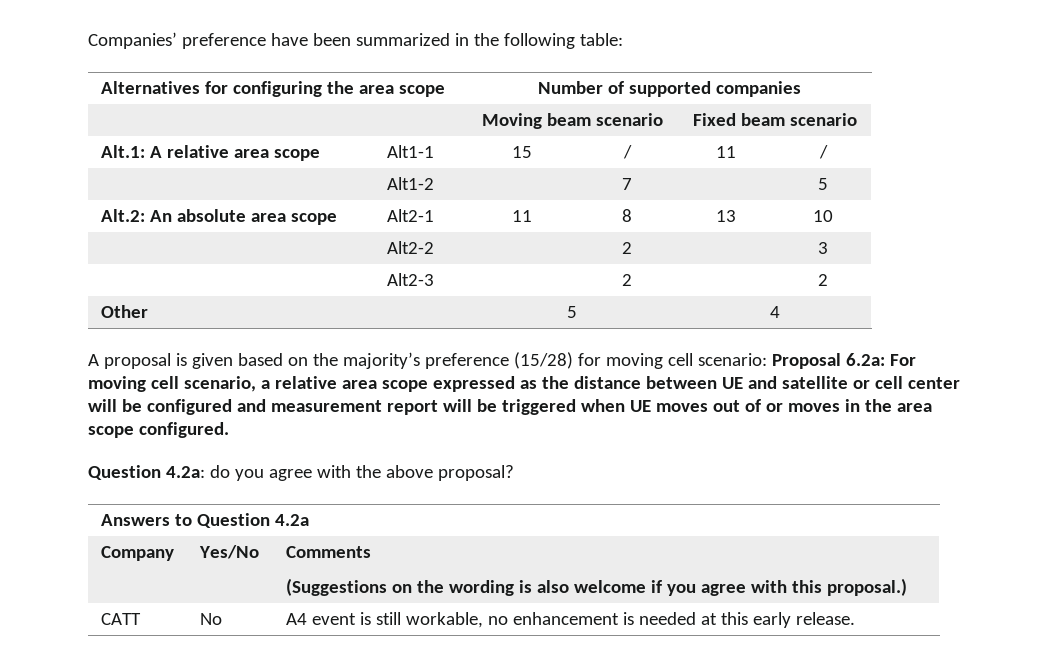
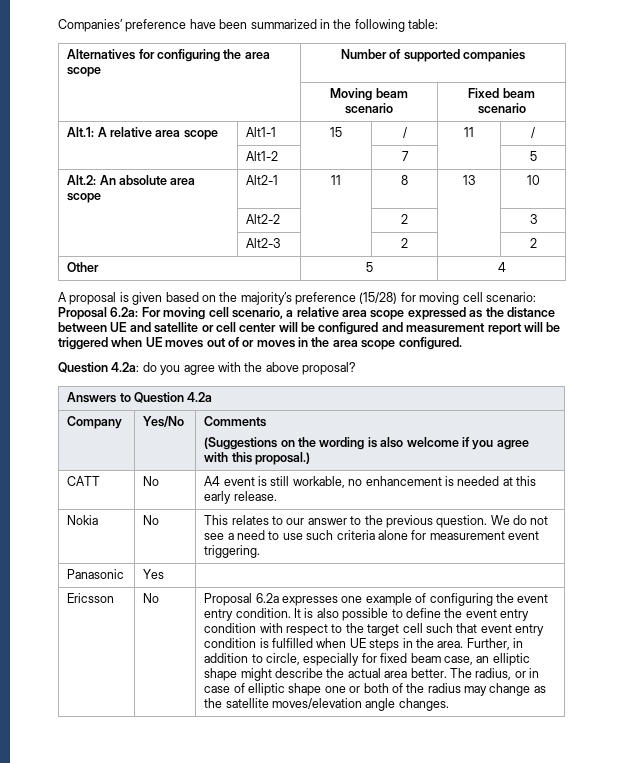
+ Nokia | No | This relates to our answer to the previous question. We do not see a need to use such criteria alone for measurement event triggering.
+ Panasonic | Yes |
+ Ericsson | No | Proposal 6.2a expresses one example of configuring the event entry condition. It is also possible to define the event entry condition with respect to the target cell such that event entry condition is fulfilled when UE steps in the area. Further, in addition to circle, especially for fixed beam case, an elliptic shape might describe the actual area better. The radius, or in case of elliptic shape one or both of the radius may change as the satellite moves/elevation angle changes.

